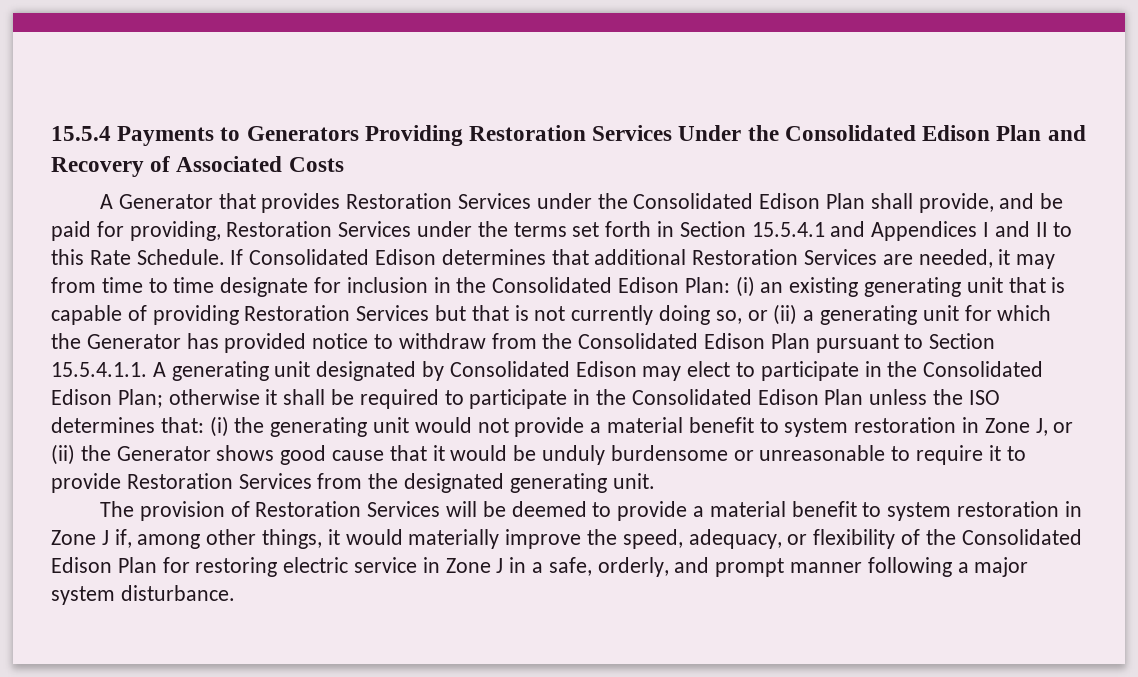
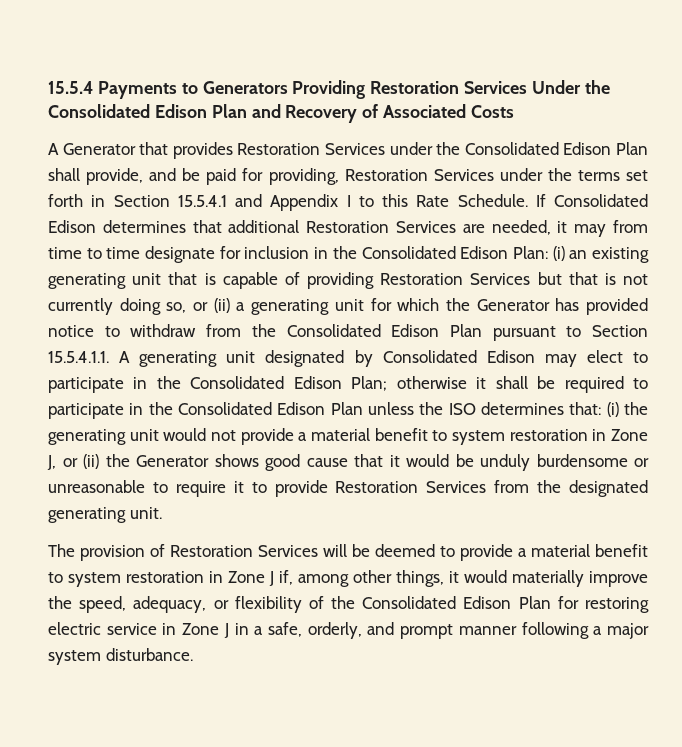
- A Generator that provides Restoration Services under the Consolidated Edison Plan shall provide, and be paid for providing, Restoration Services under the terms set forth in Section 15.5.4.1 and Appendices I and II to this Rate Schedule.
+ A Generator that provides Restoration Services under the Consolidated Edison Plan shall provide, and be paid for providing, Restoration Services under the terms set forth in Section 15.5.4.1 and Appendix I to this Rate Schedule.

